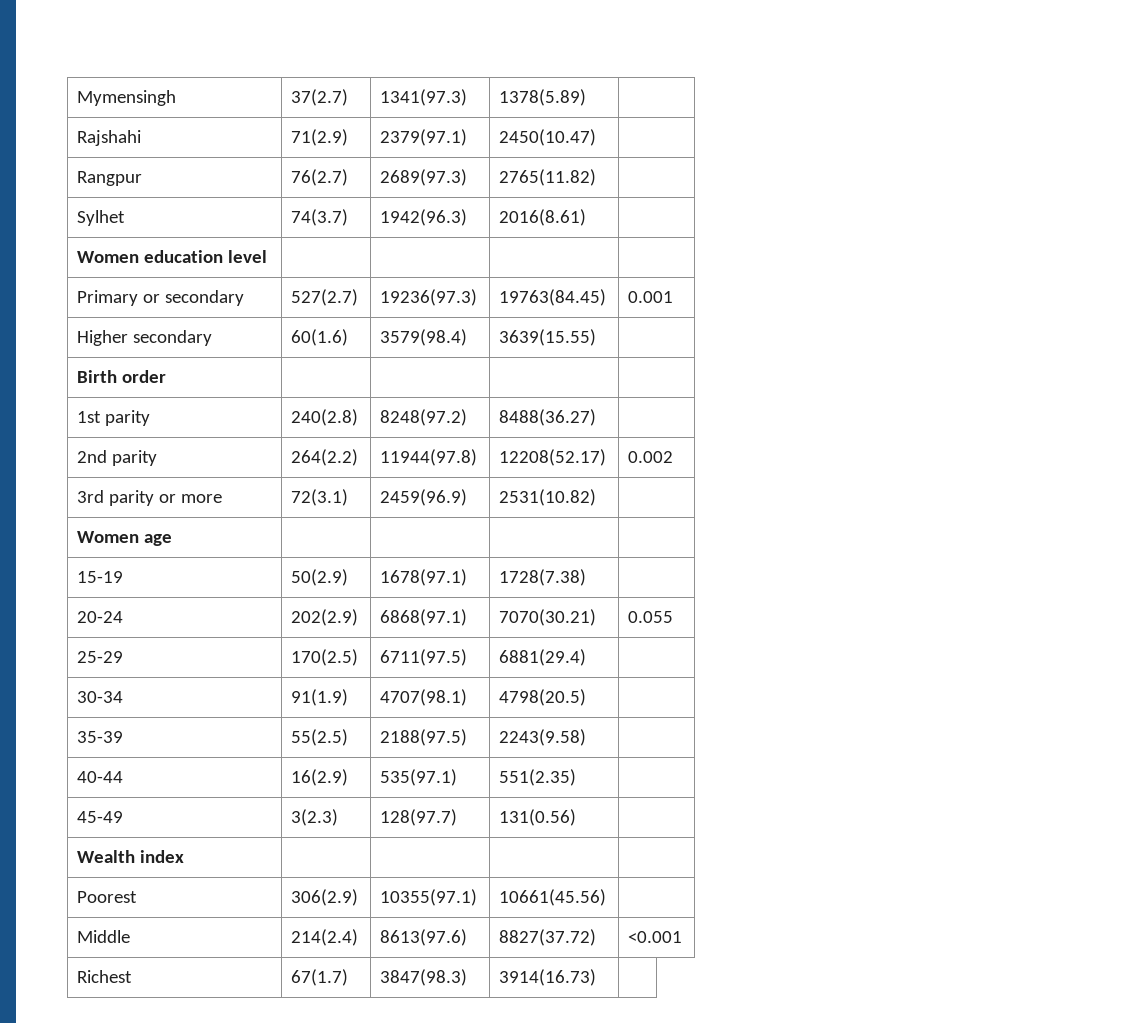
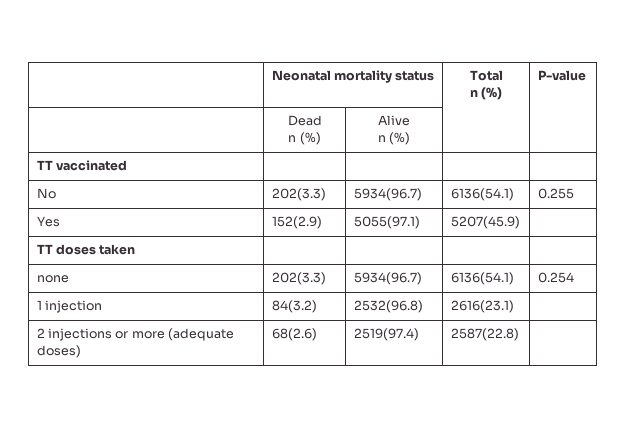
- Mymensingh | 37(2.7) | 1341(97.3) | 1378(5.89) |
- Rajshahi | 71(2.9) | 2379(97.1) | 2450(10.47) |
- Rangpur | 76(2.7) | 2689(97.3) | 2765(11.82) |
- Sylhet | 74(3.7) | 1942(96.3) | 2016(8.61) |
- Women education level | | | |
- Primary or secondary | 527(2.7) | 19236(97.3) | 19763(84.45) | 0.001
- Higher secondary | 60(1.6) | 3579(98.4) | 3639(15.55) |
- Birth order | | | |
- 1st parity | 240(2.8) | 8248(97.2) | 8488(36.27) |
- 2nd parity | 264(2.2) | 11944(97.8) | 12208(52.17) | 0.002
- 3rd parity or more | 72(3.1) | 2459(96.9) | 2531(10.82) |
- Women age | | | |
- 15-19 | 50(2.9) | 1678(97.1) | 1728(7.38) |
- 20-24 | 202(2.9) | 6868(97.1) | 7070(30.21) | 0.055
- 25-29 | 170(2.5) | 6711(97.5) | 6881(29.4) |
- 30-34 | 91(1.9) | 4707(98.1) | 4798(20.5) |
- 35-39 | 55(2.5) | 2188(97.5) | 2243(9.58) |
- 40-44 | 16(2.9) | 535(97.1) | 551(2.35) |
- 45-49 | 3(2.3) | 128(97.7) | 131(0.56) |
- Wealth index | | | |
- Poorest | 306(2.9) | 10355(97.1) | 10661(45.56) |
- Middle | 214(2.4) | 8613(97.6) | 8827(37.72) | <0.001
- Richest | 67(1.7) | 3847(98.3) | 3914(16.73) |
+ | Neonatal mortality status | Total
+ n (%) | P-value
+ | Dead
+ n (%) | Alive
+ n (%) | |
+ TT vaccinated | | | |
+ No | 202(3.3) | 5934(96.7) | 6136(54.1) | 0.255
+ Yes | 152(2.9) | 5055(97.1) | 5207(45.9) |
+ TT doses taken | | | |
+ none | 202(3.3) | 5934(96.7) | 6136(54.1) | 0.254
+ 1 injection | 84(3.2) | 2532(96.8) | 2616(23.1) |
+ 2 injections or more (adequate doses) | 68(2.6) | 2519(97.4) | 2587(22.8) |

